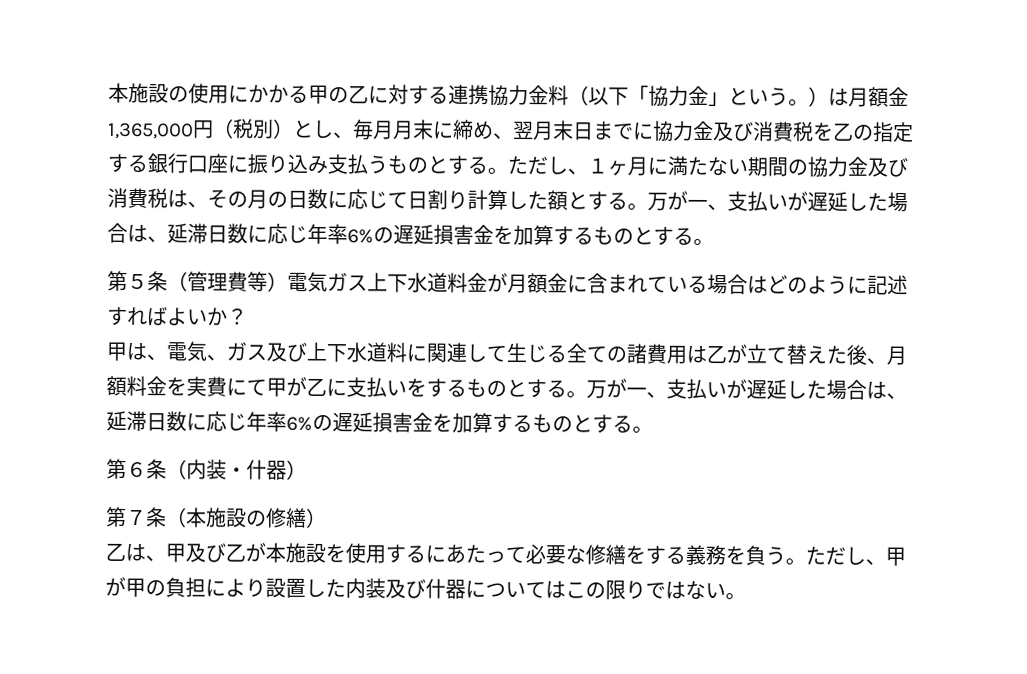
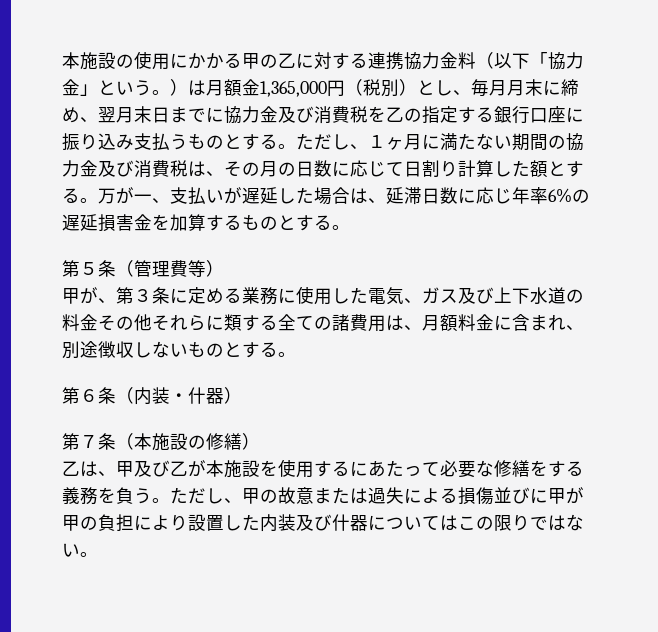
- 第５条（管理費等）電気ガス上下水道料金が月額金に含まれている場合はどのように記述すればよいか？
- 甲は、電気、ガス及び上下水道料に関連して生じる全ての諸費用は乙が立て替えた後、月額料金を実費にて甲が乙に支払いをするものとする。万が一、支払いが遅延した場合は、延滞日数に応じ年率6%の遅延損害金を加算するものとする。
+ 第５条（管理費等）
+ 甲が、第３条に定める業務に使用した電気、ガス及び上下水道の料金その他それらに類する全ての諸費用は、月額料金に含まれ、別途徴収しないものとする。
- ただし、甲が甲の負担により設置した内装及び什器についてはこの限りではない。
+ ただし、甲の故意または過失による損傷並びに甲が甲の負担により設置した内装及び什器についてはこの限りではない。

